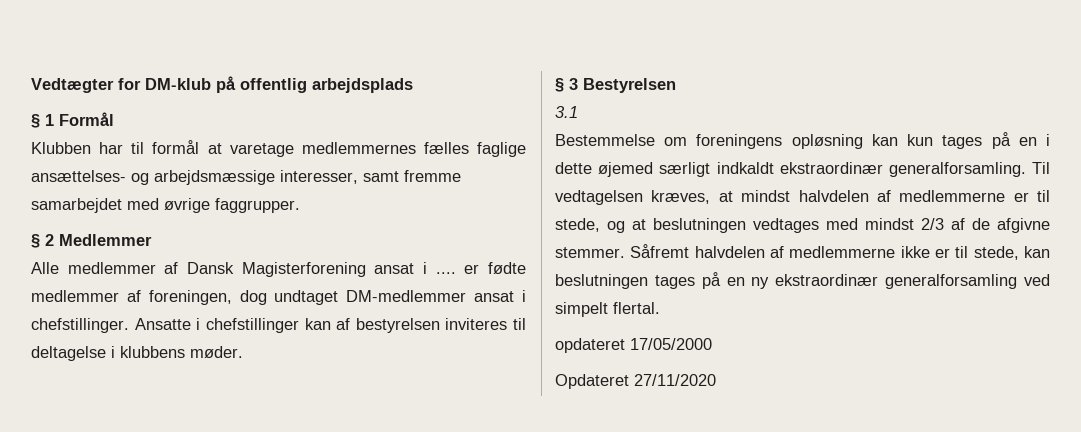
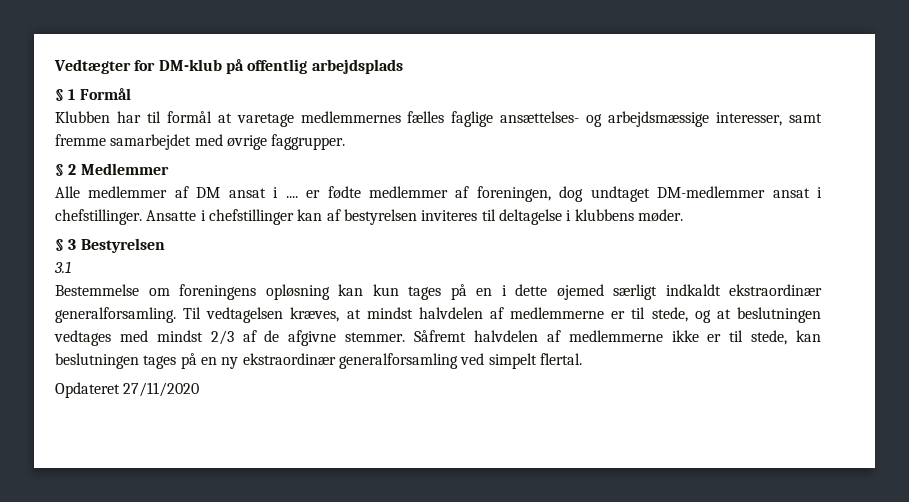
- Alle medlemmer af Dansk Magisterforening ansat i .... er fødte medlemmer af foreningen, dog undtaget DM-medlemmer ansat i chefstillinger.
+ Alle medlemmer af DM ansat i .... er fødte medlemmer af foreningen, dog undtaget DM-medlemmer ansat i chefstillinger.
- opdateret 17/05/2000

